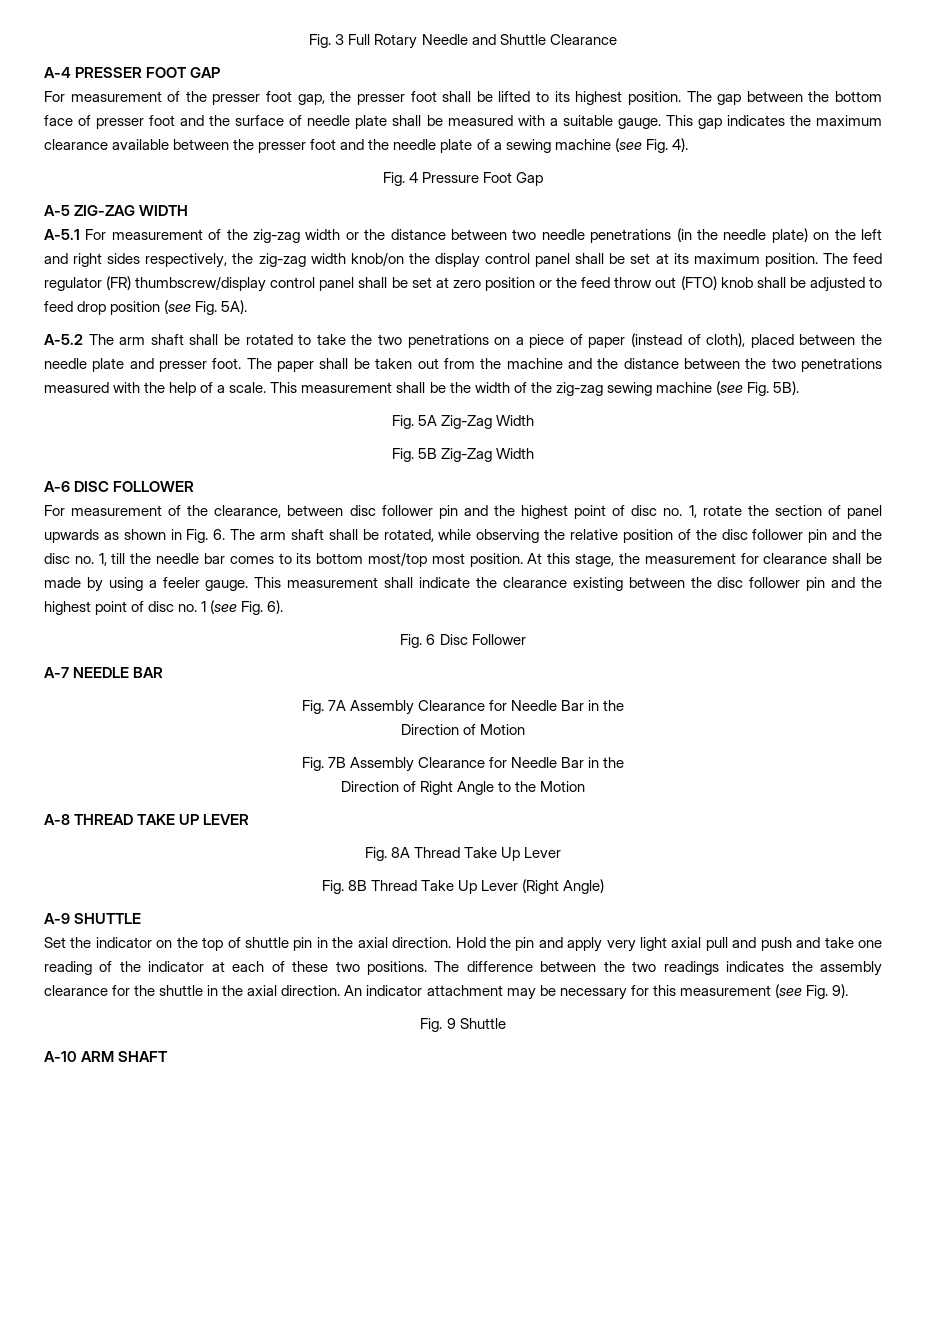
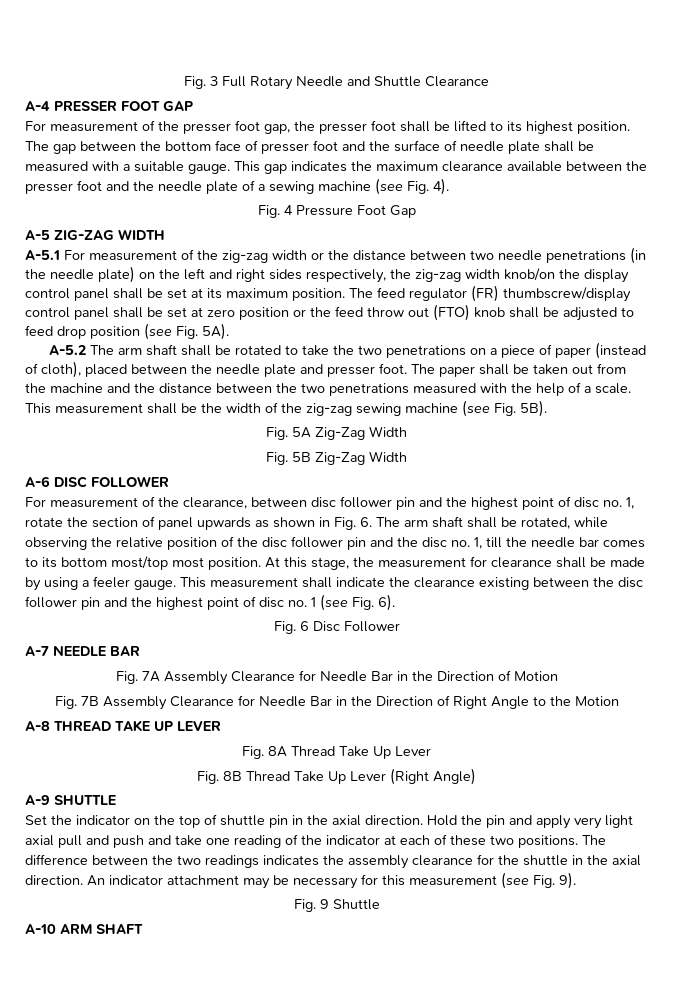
- Fig. 7A Assembly Clearance for Needle Bar in the
- Direction of Motion
+ Fig. 7A Assembly Clearance for Needle Bar in the Direction of Motion
- Fig. 7B Assembly Clearance for Needle Bar in the
- Direction of Right Angle to the Motion
+ Fig. 7B Assembly Clearance for Needle Bar in the Direction of Right Angle to the Motion

